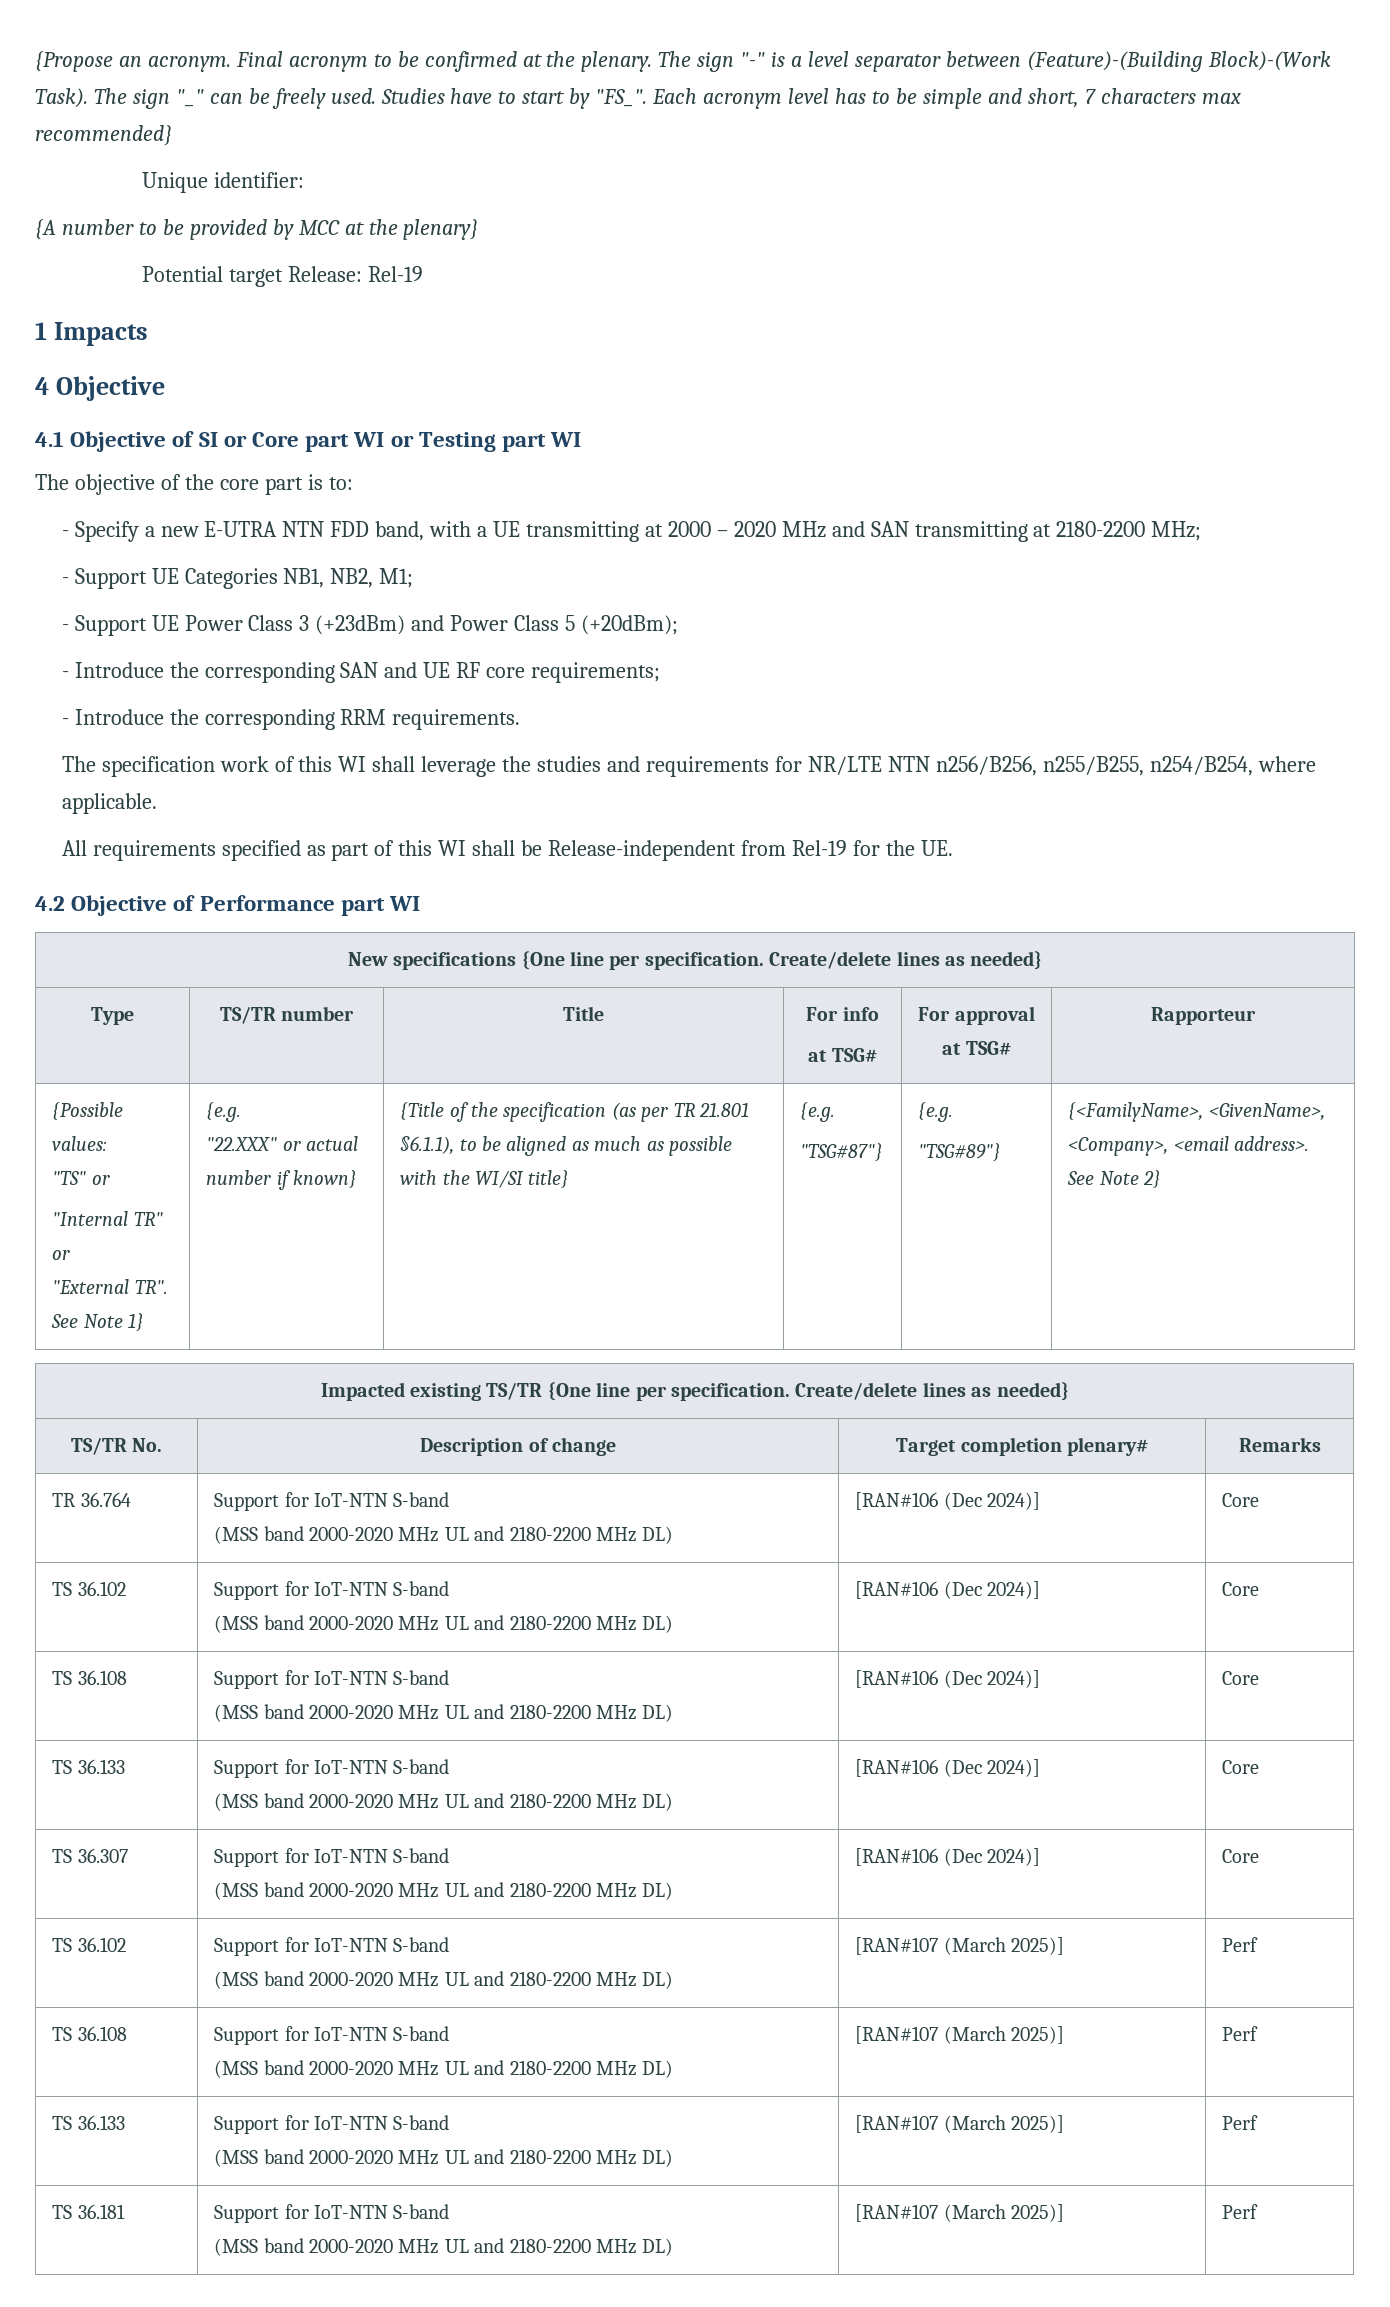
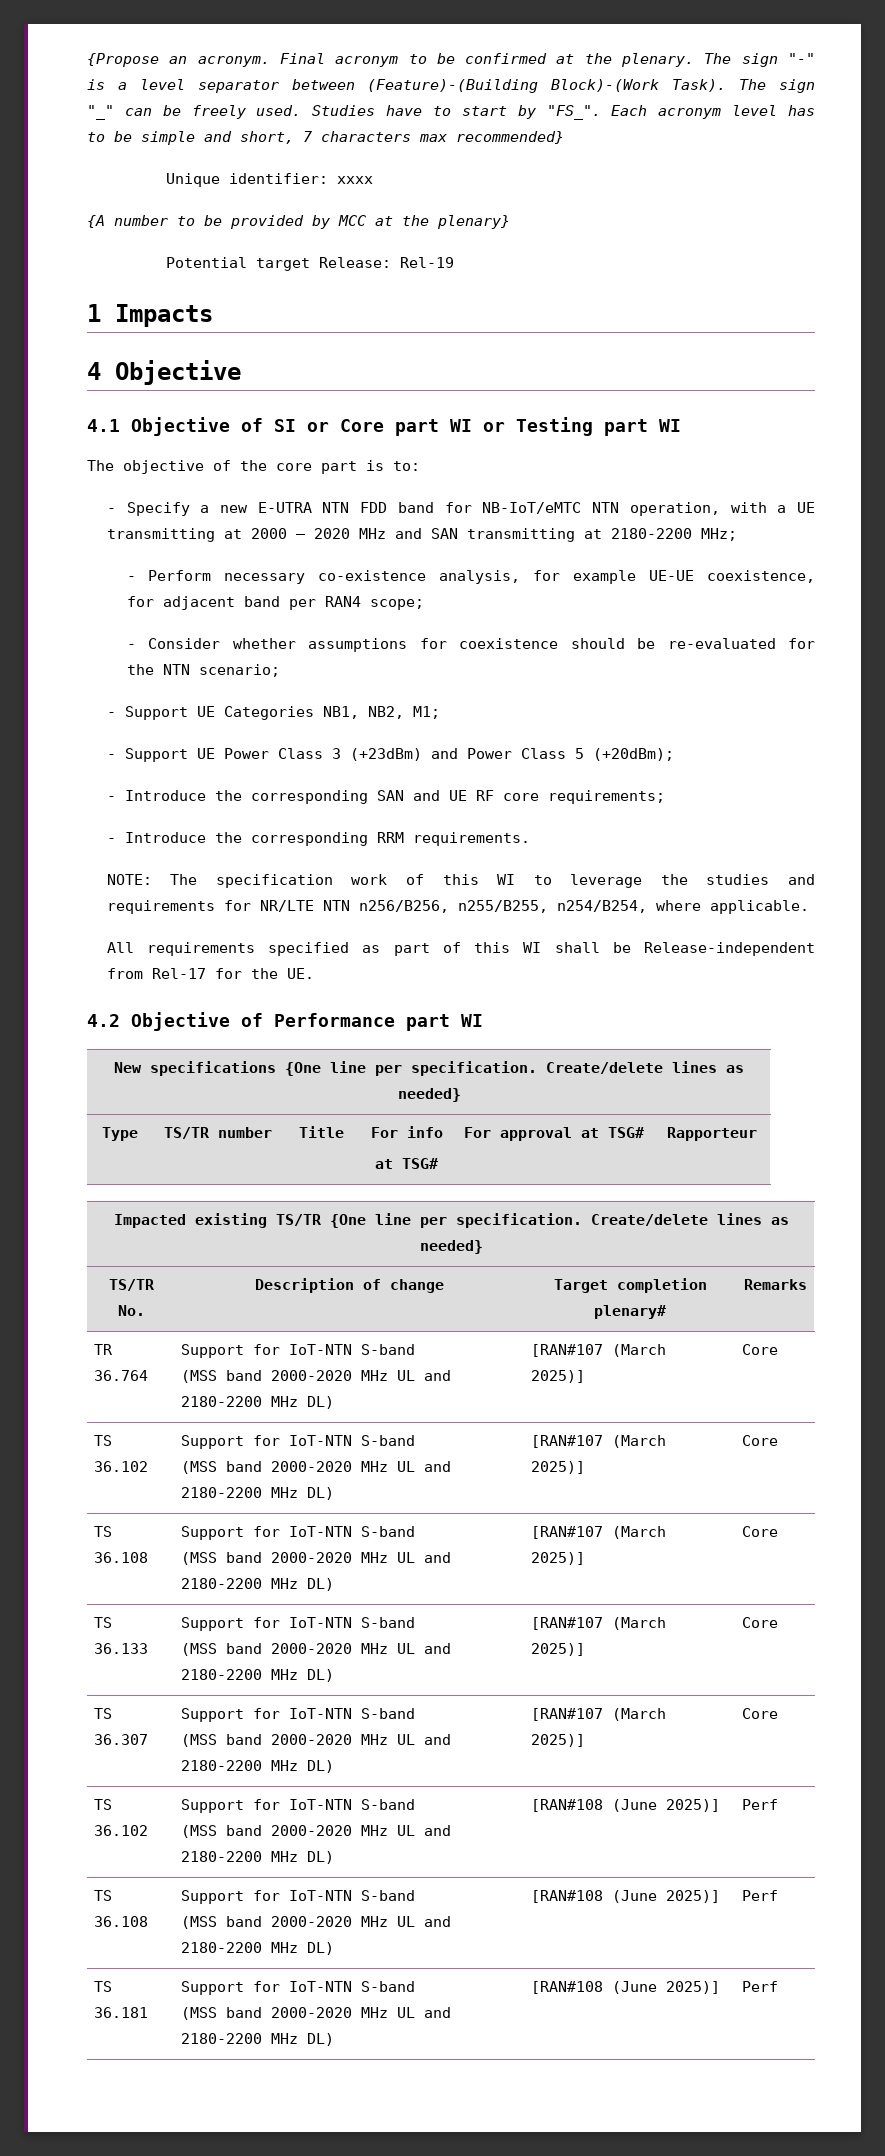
- Unique identifier:
+ Unique identifier: xxxx
- - Specify a new E-UTRA NTN FDD band, with a UE transmitting at 2000 – 2020 MHz and SAN transmitting at 2180-2200 MHz;
+ - Specify a new E-UTRA NTN FDD band for NB-IoT/eMTC NTN operation, with a UE transmitting at 2000 – 2020 MHz and SAN transmitting at 2180-2200 MHz;
+ - Perform necessary co-existence analysis, for example UE-UE coexistence, for adjacent band per RAN4 scope;
+ - Consider whether assumptions for coexistence should be re-evaluated for the NTN scenario;
- The specification work of this WI shall leverage the studies and requirements for NR/LTE NTN n256/B256, n255/B255, n254/B254, where applicable.
+ NOTE: The specification work of this WI to leverage the studies and requirements for NR/LTE NTN n256/B256, n255/B255, n254/B254, where applicable.
- All requirements specified as part of this WI shall be Release-independent from Rel-19 for the UE.
+ All requirements specified as part of this WI shall be Release-independent from Rel-17 for the UE.
- {Possible values:
- "TS" or
- "Internal TR" or
- "External TR". See Note 1} | {e.g.
- "22.XXX" or actual number if known} | {Title of the specification (as per TR 21.801 §6.1.1), to be aligned as much as possible with the WI/SI title} | {e.g.
- "TSG#87"} | {e.g.
- "TSG#89"} | {<FamilyName>, <GivenName>, <Company>, <email address>. See Note 2}
  TR 36.764 | Support for IoT-NTN S-band
- (MSS band 2000-2020 MHz UL and 2180-2200 MHz DL) | [RAN#106 (Dec 2024)] | Core
+ (MSS band 2000-2020 MHz UL and 2180-2200 MHz DL) | [RAN#107 (March 2025)] | Core
  TS 36.102 | Support for IoT-NTN S-band
- (MSS band 2000-2020 MHz UL and 2180-2200 MHz DL) | [RAN#106 (Dec 2024)] | Core
+ (MSS band 2000-2020 MHz UL and 2180-2200 MHz DL) | [RAN#107 (March 2025)] | Core
  TS 36.108 | Support for IoT-NTN S-band
- (MSS band 2000-2020 MHz UL and 2180-2200 MHz DL) | [RAN#106 (Dec 2024)] | Core
+ (MSS band 2000-2020 MHz UL and 2180-2200 MHz DL) | [RAN#107 (March 2025)] | Core
  TS 36.133 | Support for IoT-NTN S-band
- (MSS band 2000-2020 MHz UL and 2180-2200 MHz DL) | [RAN#106 (Dec 2024)] | Core
+ (MSS band 2000-2020 MHz UL and 2180-2200 MHz DL) | [RAN#107 (March 2025)] | Core
  TS 36.307 | Support for IoT-NTN S-band
- (MSS band 2000-2020 MHz UL and 2180-2200 MHz DL) | [RAN#106 (Dec 2024)] | Core
+ (MSS band 2000-2020 MHz UL and 2180-2200 MHz DL) | [RAN#107 (March 2025)] | Core
  TS 36.102 | Support for IoT-NTN S-band
- (MSS band 2000-2020 MHz UL and 2180-2200 MHz DL) | [RAN#107 (March 2025)] | Perf
+ (MSS band 2000-2020 MHz UL and 2180-2200 MHz DL) | [RAN#108 (June 2025)] | Perf
  TS 36.108 | Support for IoT-NTN S-band
- (MSS band 2000-2020 MHz UL and 2180-2200 MHz DL) | [RAN#107 (March 2025)] | Perf
- TS 36.133 | Support for IoT-NTN S-band
- (MSS band 2000-2020 MHz UL and 2180-2200 MHz DL) | [RAN#107 (March 2025)] | Perf
+ (MSS band 2000-2020 MHz UL and 2180-2200 MHz DL) | [RAN#108 (June 2025)] | Perf
  TS 36.181 | Support for IoT-NTN S-band
- (MSS band 2000-2020 MHz UL and 2180-2200 MHz DL) | [RAN#107 (March 2025)] | Perf
+ (MSS band 2000-2020 MHz UL and 2180-2200 MHz DL) | [RAN#108 (June 2025)] | Perf

